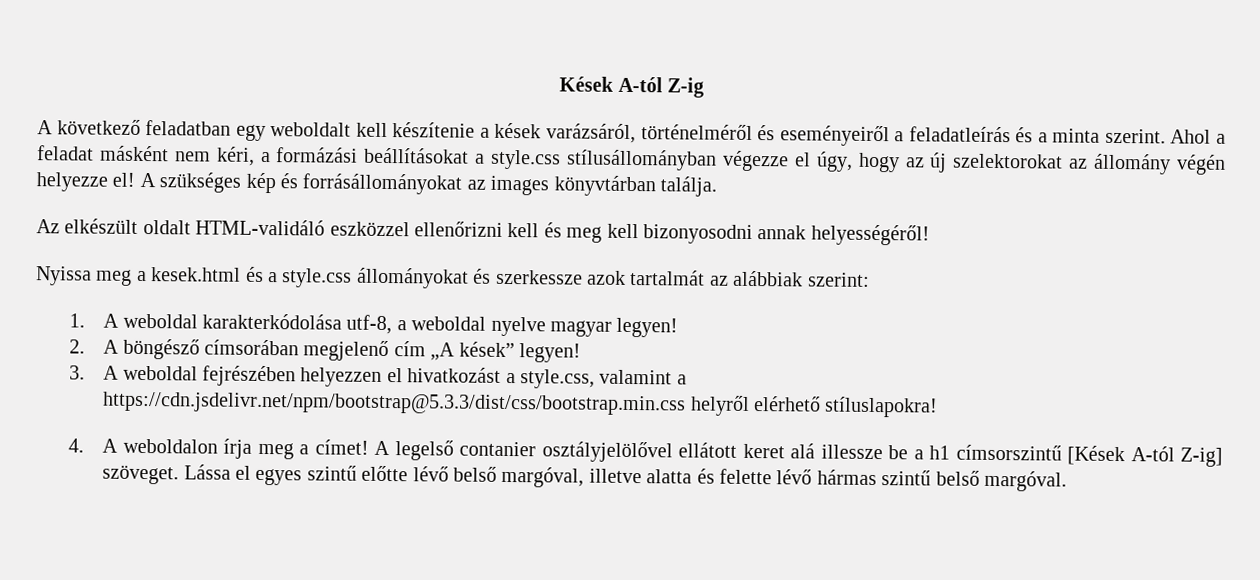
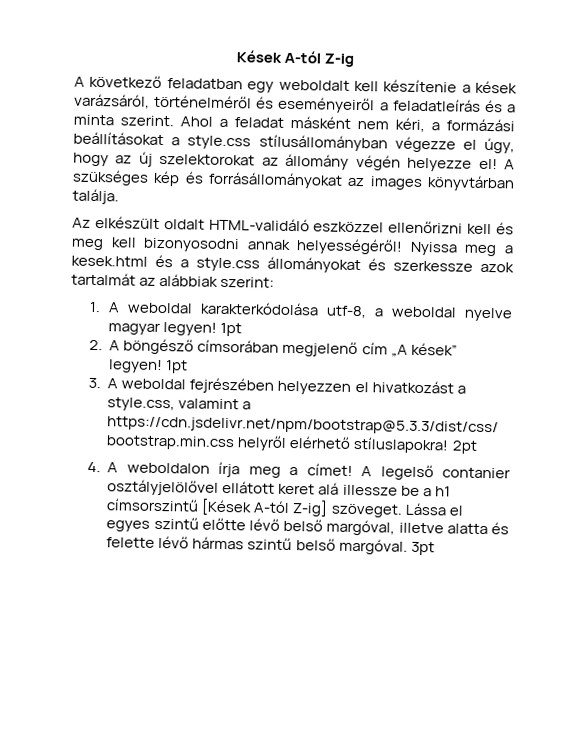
- Az elkészült oldalt HTML-validáló eszközzel ellenőrizni kell és meg kell bizonyosodni annak helyességéről!
- Nyissa meg a kesek.html és a style.css állományokat és szerkessze azok tartalmát az alábbiak szerint:
+ Az elkészült oldalt HTML-validáló eszközzel ellenőrizni kell és meg kell bizonyosodni annak helyességéről! Nyissa meg a kesek.html és a style.css állományokat és szerkessze azok tartalmát az alábbiak szerint:
- 1. A weboldal karakterkódolása utf-8, a weboldal nyelve magyar legyen!
+ 1. A weboldal karakterkódolása utf-8, a weboldal nyelve magyar legyen! 1pt
- 2. A böngésző címsorában megjelenő cím „A kések” legyen!
+ 2. A böngésző címsorában megjelenő cím „A kések” legyen! 1pt
+ 2pt
+ 3pt

